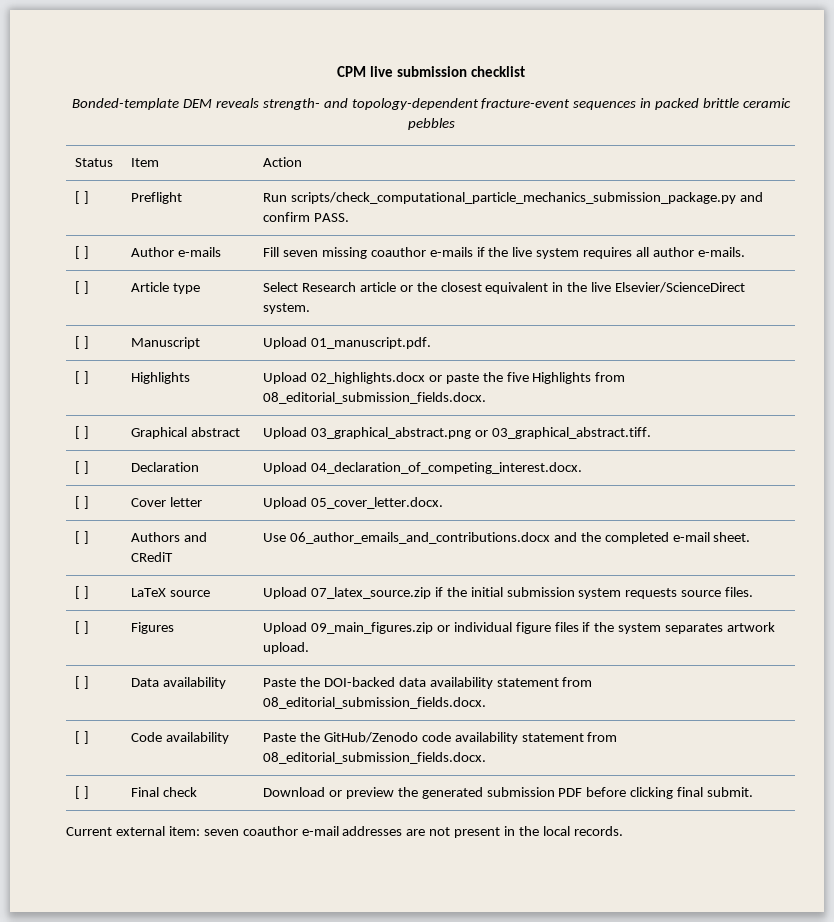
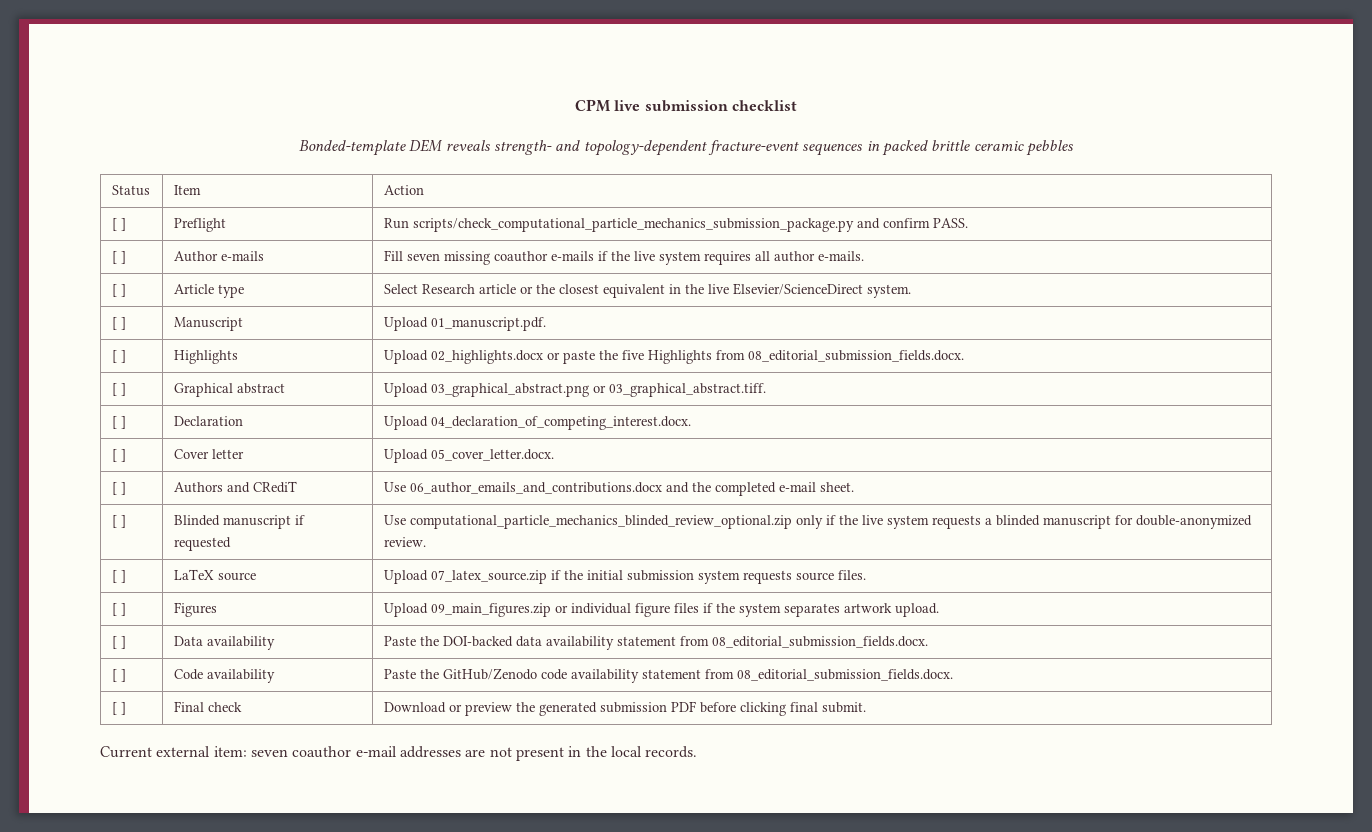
+ [ ] | Blinded manuscript if requested | Use computational_particle_mechanics_blinded_review_optional.zip only if the live system requests a blinded manuscript for double-anonymized review.

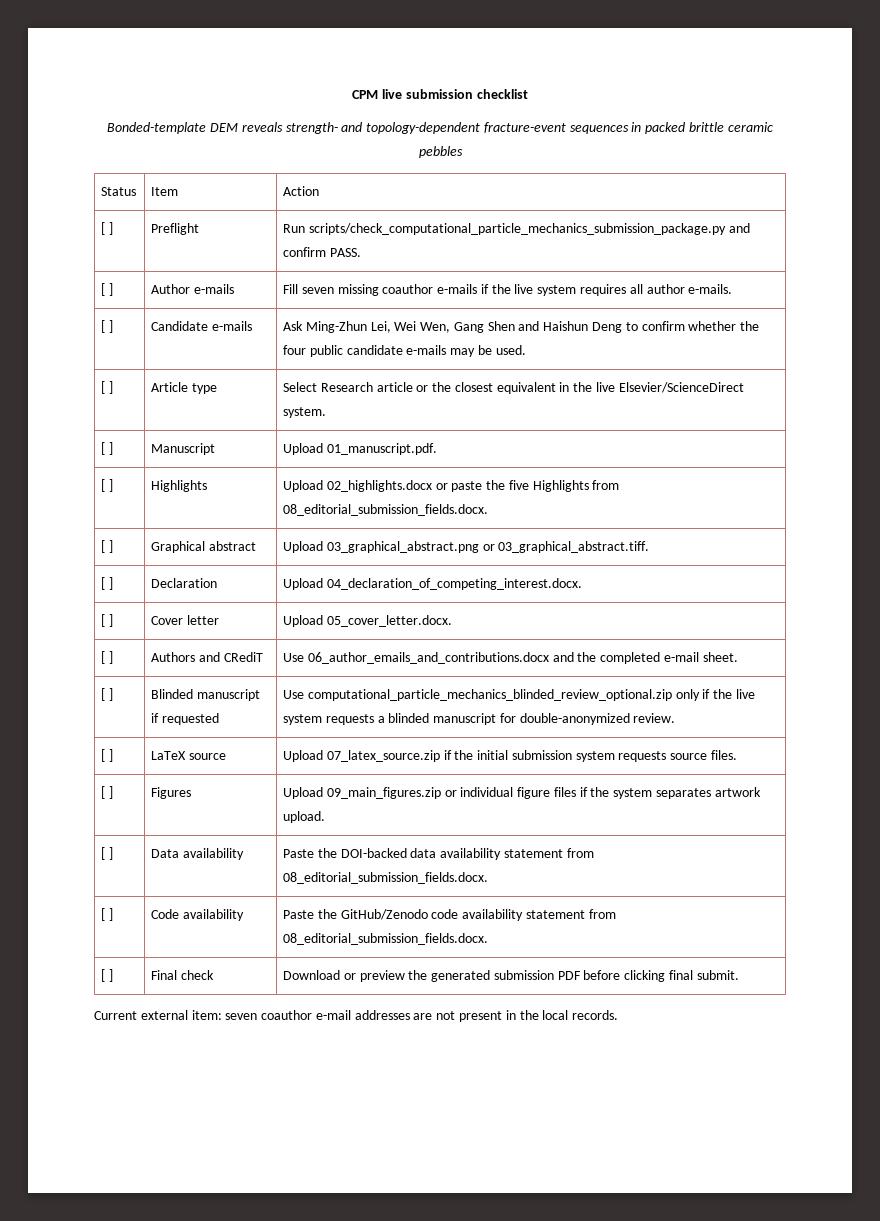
+ [ ] | Candidate e-mails | Ask Ming-Zhun Lei, Wei Wen, Gang Shen and Haishun Deng to confirm whether the four public candidate e-mails may be used.

